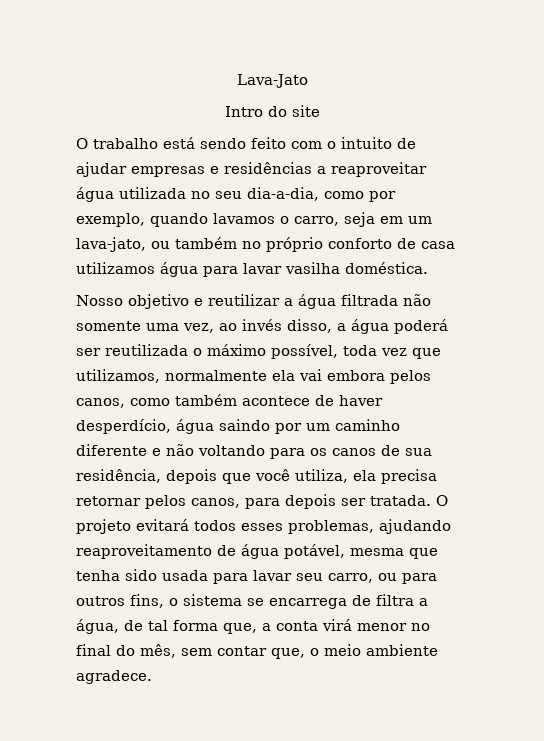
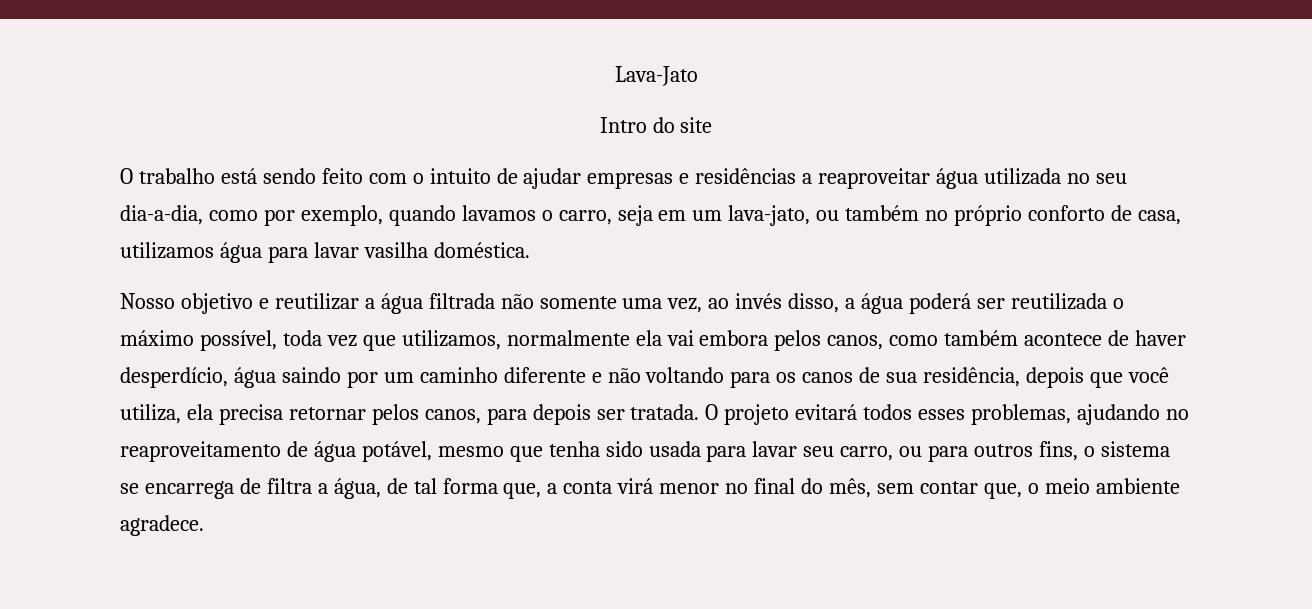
- O trabalho está sendo feito com o intuito de ajudar empresas e residências a reaproveitar água utilizada no seu dia-a-dia, como por exemplo, quando lavamos o carro, seja em um lava-jato, ou também no próprio conforto de casa utilizamos água para lavar vasilha doméstica.
+ O trabalho está sendo feito com o intuito de ajudar empresas e residências a reaproveitar água utilizada no seu dia-a-dia, como por exemplo, quando lavamos o carro, seja em um lava-jato, ou também no próprio conforto de casa, utilizamos água para lavar vasilha doméstica.
- O projeto evitará todos esses problemas, ajudando reaproveitamento de água potável, mesma que tenha sido usada para lavar seu carro, ou para outros fins, o sistema se encarrega de filtra a água, de tal forma que, a conta virá menor no final do mês, sem contar que, o meio ambiente agradece.
+ O projeto evitará todos esses problemas, ajudando no reaproveitamento de água potável, mesmo que tenha sido usada para lavar seu carro, ou para outros fins, o sistema se encarrega de filtra a água, de tal forma que, a conta virá menor no final do mês, sem contar que, o meio ambiente agradece.

